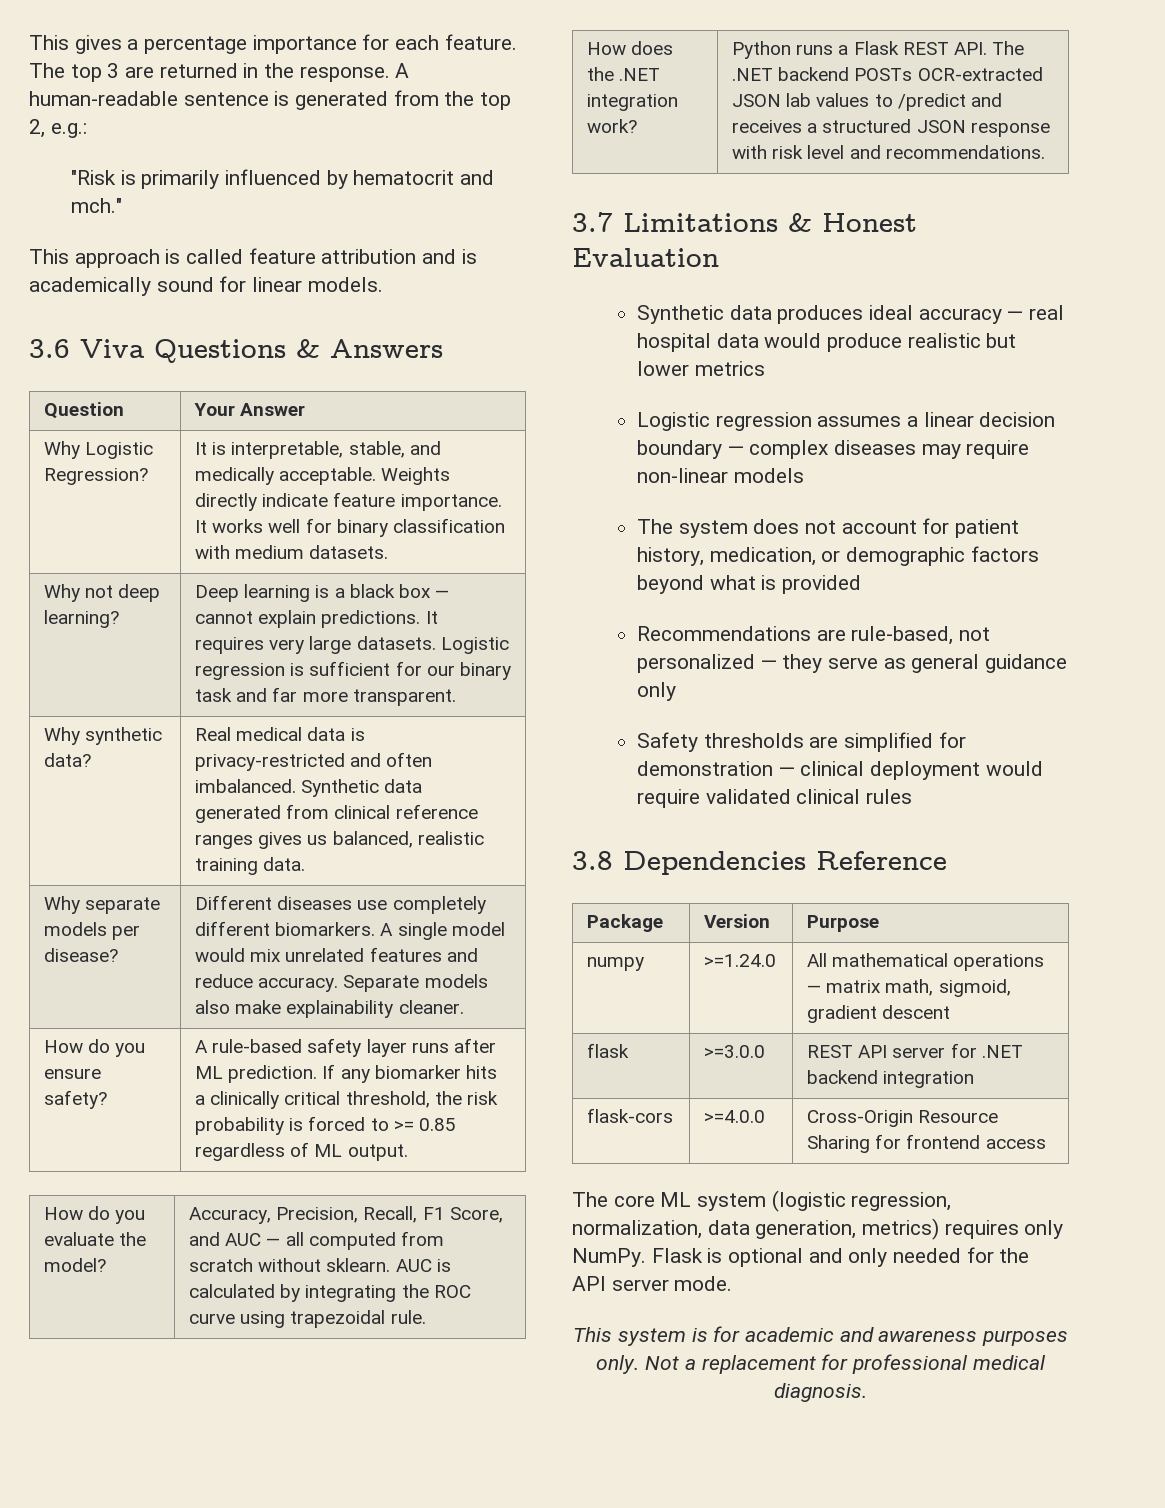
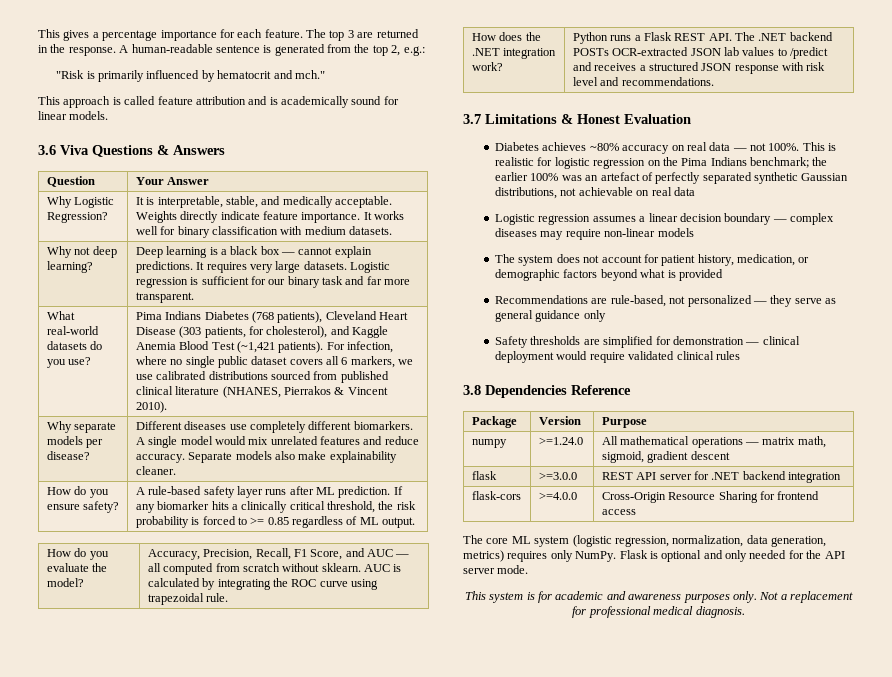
- Why synthetic data? | Real medical data is privacy-restricted and often imbalanced. Synthetic data generated from clinical reference ranges gives us balanced, realistic training data.
+ What real-world datasets do you use? | Pima Indians Diabetes (768 patients), Cleveland Heart Disease (303 patients, for cholesterol), and Kaggle Anemia Blood Test (~1,421 patients). For infection, where no single public dataset covers all 6 markers, we use calibrated distributions sourced from published clinical literature (NHANES, Pierrakos & Vincent 2010).
- Synthetic data produces ideal accuracy — real hospital data would produce realistic but lower metrics
+ Diabetes achieves ~80% accuracy on real data — not 100%. This is realistic for logistic regression on the Pima Indians benchmark; the earlier 100% was an artefact of perfectly separated synthetic Gaussian distributions, not achievable on real data

